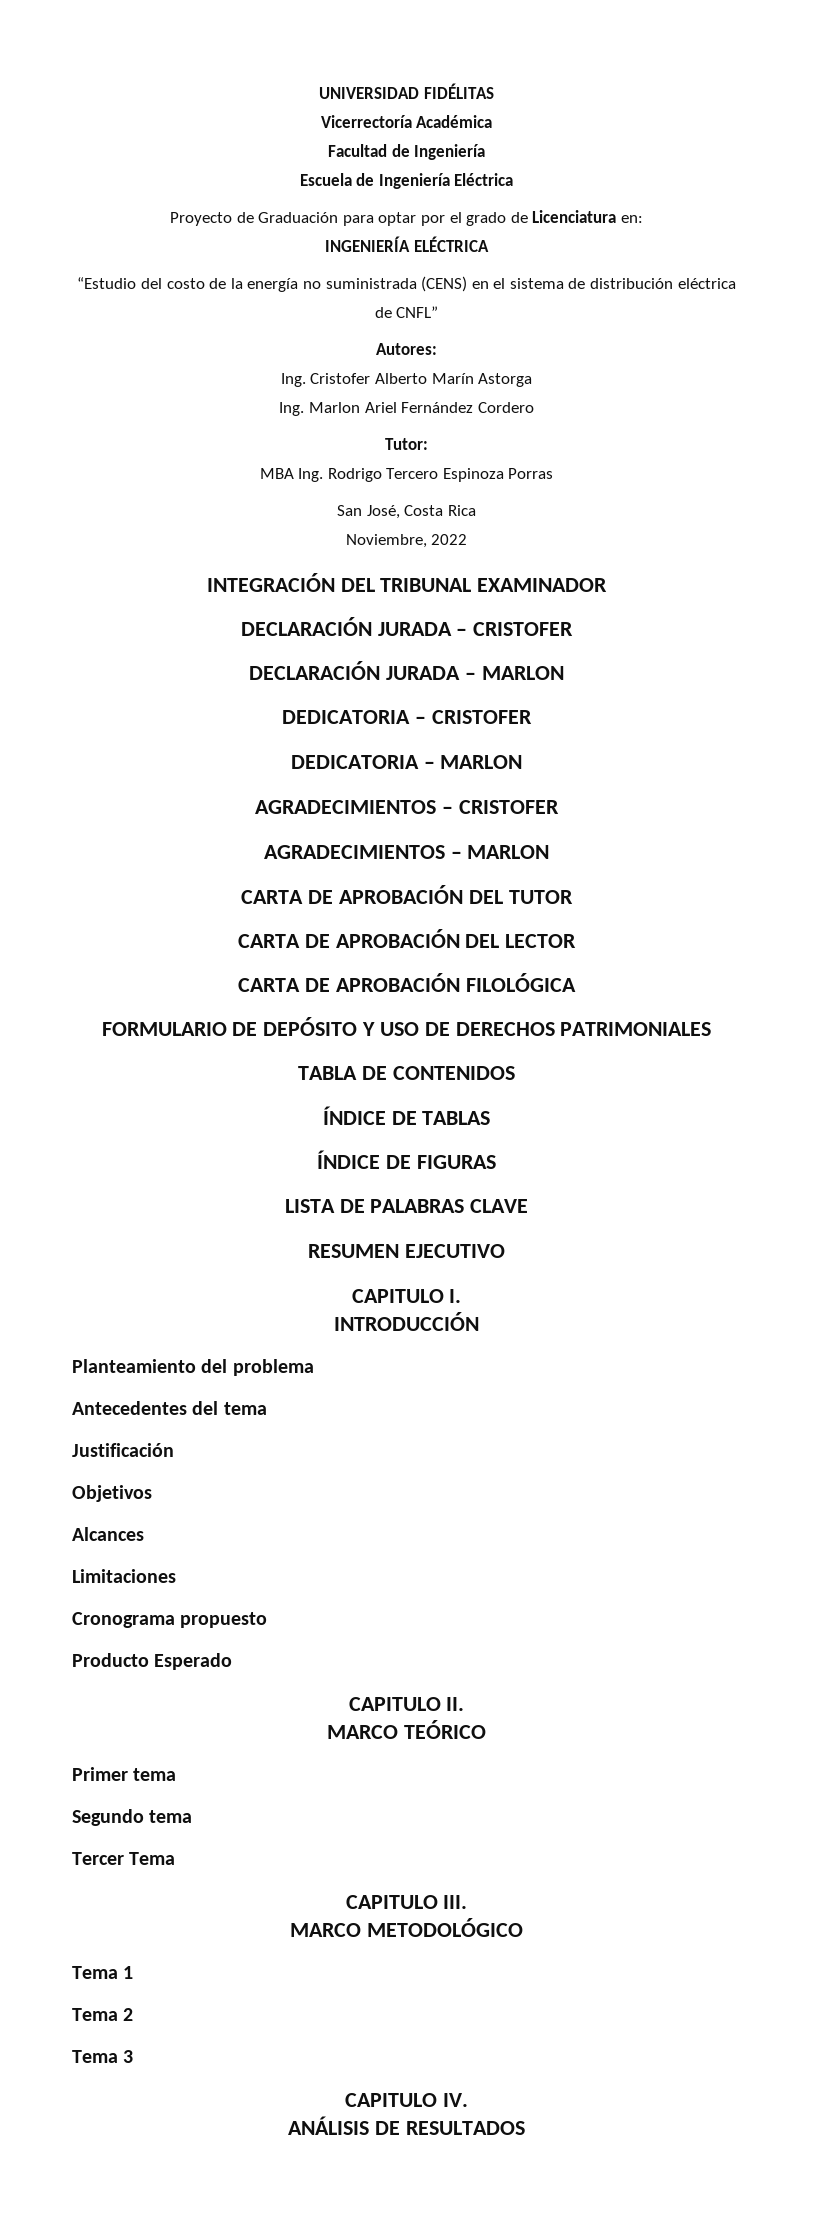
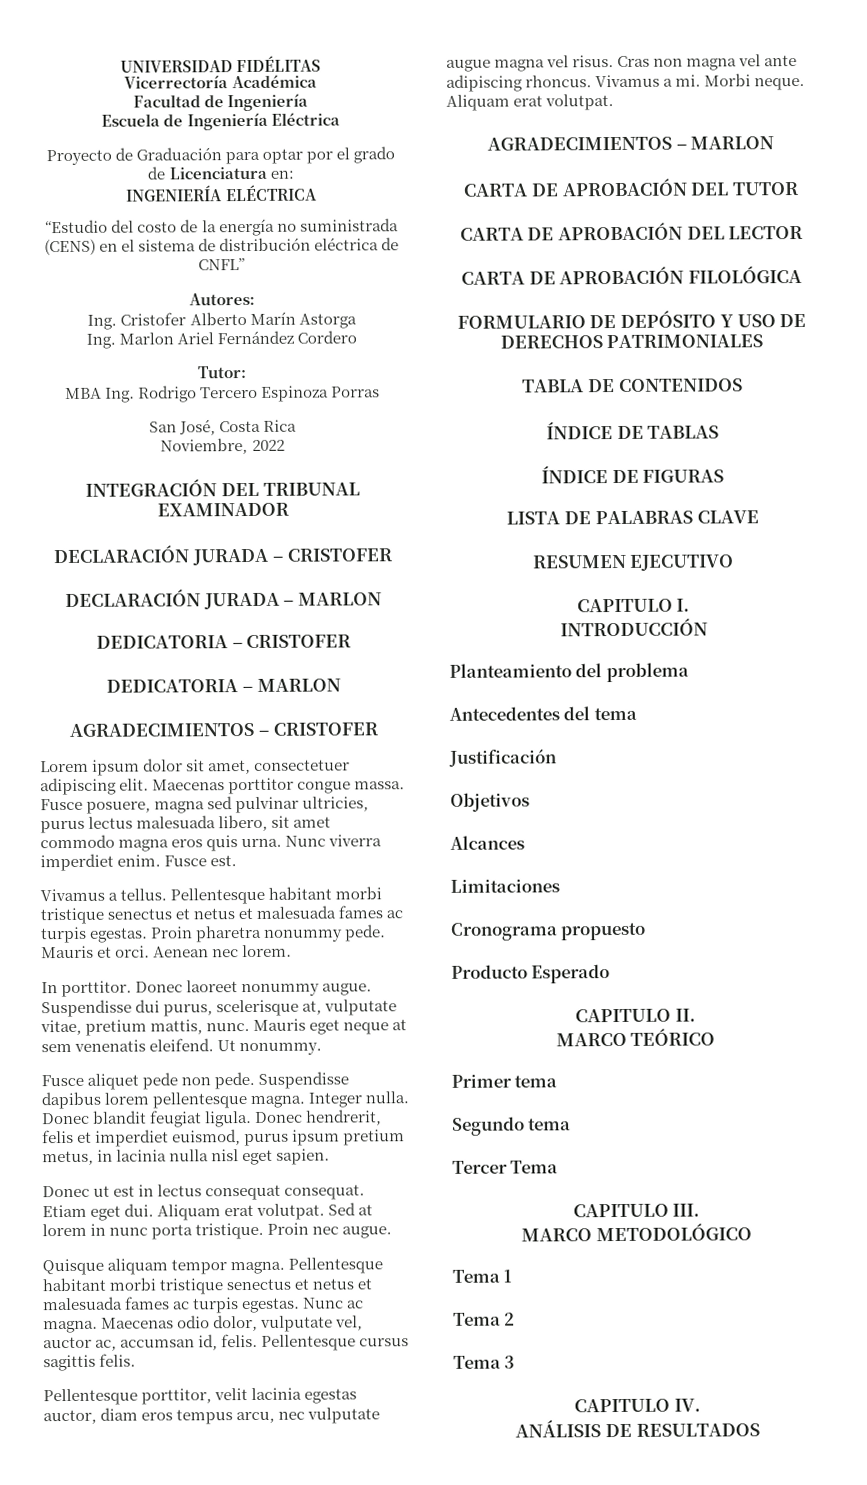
+ Lorem ipsum dolor sit amet, consectetuer adipiscing elit. Maecenas porttitor congue massa. Fusce posuere, magna sed pulvinar ultricies, purus lectus malesuada libero, sit amet commodo magna eros quis urna. Nunc viverra imperdiet enim. Fusce est.
+ Vivamus a tellus. Pellentesque habitant morbi tristique senectus et netus et malesuada fames ac turpis egestas. Proin pharetra nonummy pede. Mauris et orci. Aenean nec lorem.
+ In porttitor. Donec laoreet nonummy augue. Suspendisse dui purus, scelerisque at, vulputate vitae, pretium mattis, nunc. Mauris eget neque at sem venenatis eleifend. Ut nonummy.
+ Fusce aliquet pede non pede. Suspendisse dapibus lorem pellentesque magna. Integer nulla. Donec blandit feugiat ligula. Donec hendrerit, felis et imperdiet euismod, purus ipsum pretium metus, in lacinia nulla nisl eget sapien.
+ Donec ut est in lectus consequat consequat. Etiam eget dui. Aliquam erat volutpat. Sed at lorem in nunc porta tristique. Proin nec augue.
+ Quisque aliquam tempor magna. Pellentesque habitant morbi tristique senectus et netus et malesuada fames ac turpis egestas. Nunc ac magna. Maecenas odio dolor, vulputate vel, auctor ac, accumsan id, felis. Pellentesque cursus sagittis felis.
+ Pellentesque porttitor, velit lacinia egestas auctor, diam eros tempus arcu, nec vulputate augue magna vel risus. Cras non magna vel ante adipiscing rhoncus. Vivamus a mi. Morbi neque. Aliquam erat volutpat.

